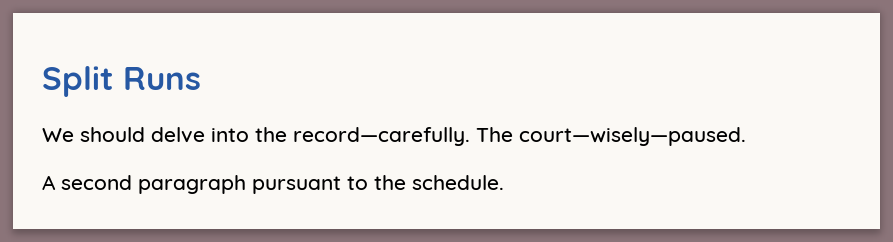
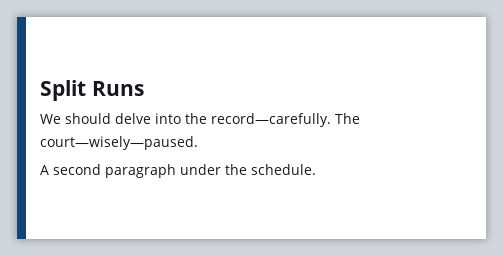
- A second paragraph pursuant to the schedule.
+ A second paragraph under the schedule.

